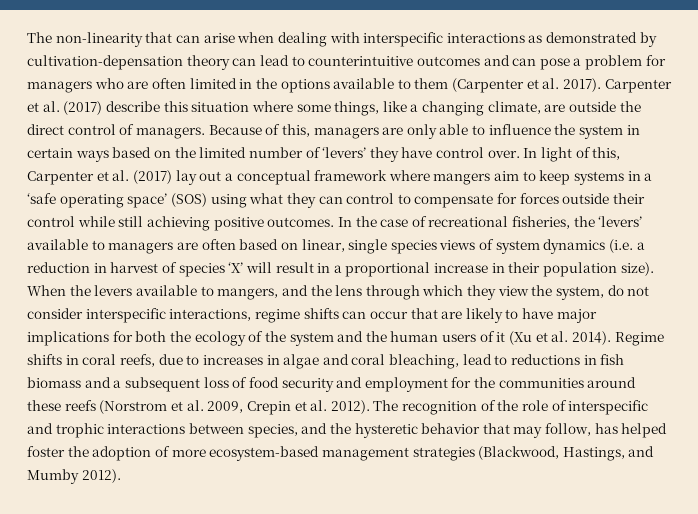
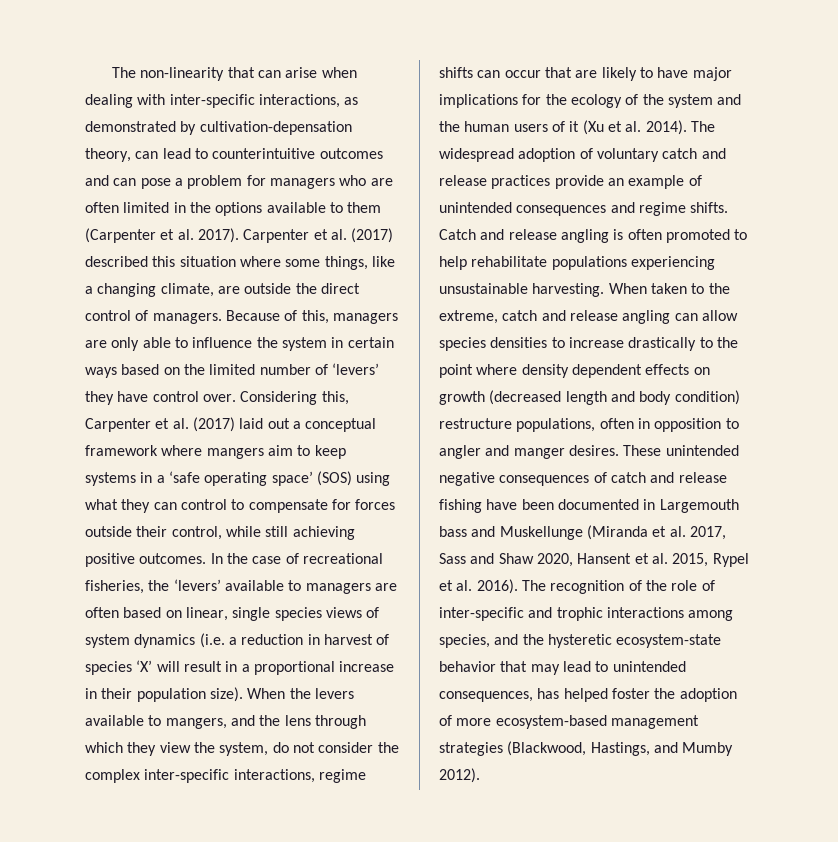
- The non-linearity that can arise when dealing with interspecific interactions as demonstrated by cultivation-depensation theory can lead to counterintuitive outcomes and can pose a problem for managers who are often limited in the options available to them (Carpenter et al. 2017).
+ The non-linearity that can arise when dealing with inter-specific interactions, as demonstrated by cultivation-depensation theory, can lead to counterintuitive outcomes and can pose a problem for managers who are often limited in the options available to them (Carpenter et al. 2017).
- Carpenter et al. (2017) describe this situation where some things, like a changing climate, are outside the direct control of managers.
+ Carpenter et al. (2017) described this situation where some things, like a changing climate, are outside the direct control of managers.
- In light of this, Carpenter et al. (2017) lay out a conceptual framework where mangers aim to keep systems in a ‘safe operating space’ (SOS) using what they can control to compensate for forces outside their control while still achieving positive outcomes.
+ Considering this, Carpenter et al. (2017) laid out a conceptual framework where mangers aim to keep systems in a ‘safe operating space’ (SOS) using what they can control to compensate for forces outside their control, while still achieving positive outcomes.
- When the levers available to mangers, and the lens through which they view the system, do not consider interspecific interactions, regime shifts can occur that are likely to have major implications for both the ecology of the system and the human users of it (Xu et al. 2014).
+ When the levers available to mangers, and the lens through which they view the system, do not consider the complex inter-specific interactions, regime shifts can occur that are likely to have major implications for the ecology of the system and the human users of it (Xu et al. 2014).
- Regime shifts in coral reefs, due to increases in algae and coral bleaching, lead to reductions in fish biomass and a subsequent loss of food security and employment for the communities around these reefs (Norstrom et al. 2009, Crepin et al. 2012).
+ The widespread adoption of voluntary catch and release practices provide an example of unintended consequences and regime shifts. Catch and release angling is often promoted to help rehabilitate populations experiencing unsustainable harvesting. When taken to the extreme, catch and release angling can allow species densities to increase drastically to the point where density dependent effects on growth (decreased length and body condition) restructure populations, often in opposition to angler and manger desires. These unintended negative consequences of catch and release fishing have been documented in Largemouth bass and Muskellunge (Miranda et al. 2017, Sass and Shaw 2020, Hansent et al. 2015, Rypel et al. 2016).
- The recognition of the role of interspecific and trophic interactions between species, and the hysteretic behavior that may follow, has helped foster the adoption of more ecosystem-based management strategies (Blackwood, Hastings, and Mumby 2012).
+ The recognition of the role of inter-specific and trophic interactions among species, and the hysteretic ecosystem-state behavior that may lead to unintended consequences, has helped foster the adoption of more ecosystem-based management strategies (Blackwood, Hastings, and Mumby 2012).

